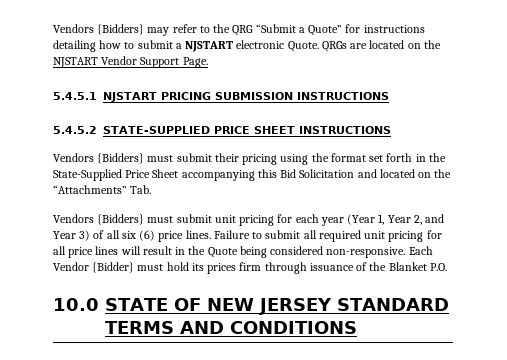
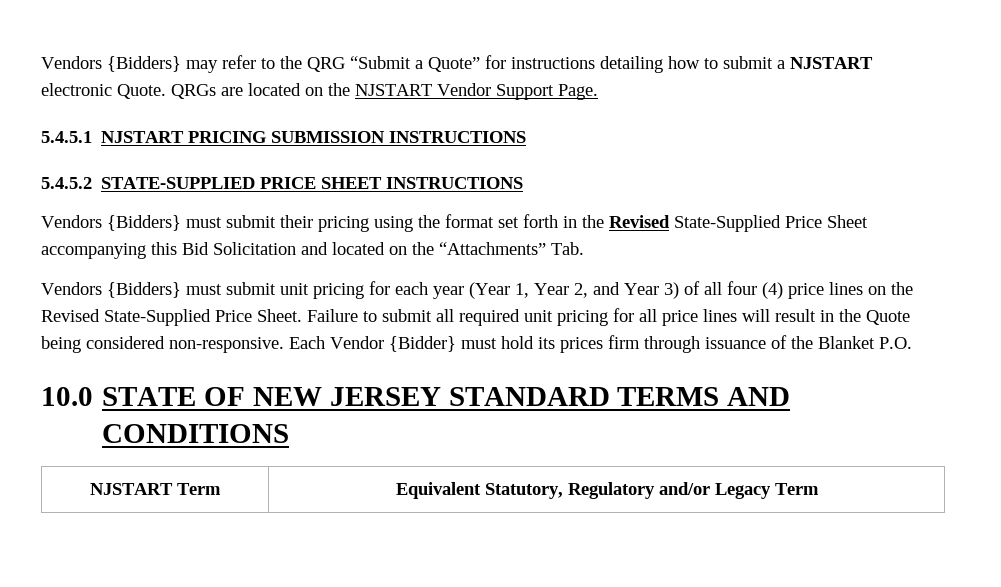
- Vendors {Bidders} must submit their pricing using the format set forth in the State-Supplied Price Sheet accompanying this Bid Solicitation and located on the “Attachments” Tab.
+ Vendors {Bidders} must submit their pricing using the format set forth in the Revised State-Supplied Price Sheet accompanying this Bid Solicitation and located on the “Attachments” Tab.
- Vendors {Bidders} must submit unit pricing for each year (Year 1, Year 2, and Year 3) of all six (6) price lines.
+ Vendors {Bidders} must submit unit pricing for each year (Year 1, Year 2, and Year 3) of all four (4) price lines on the Revised State-Supplied Price Sheet.
+ NJSTART Term | Equivalent Statutory, Regulatory and/or Legacy Term

